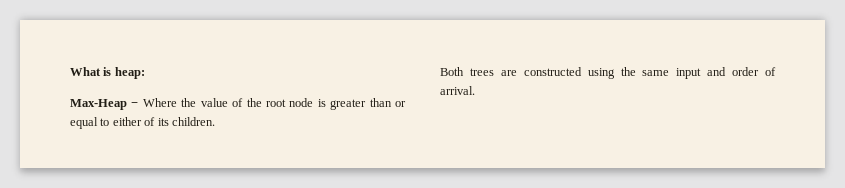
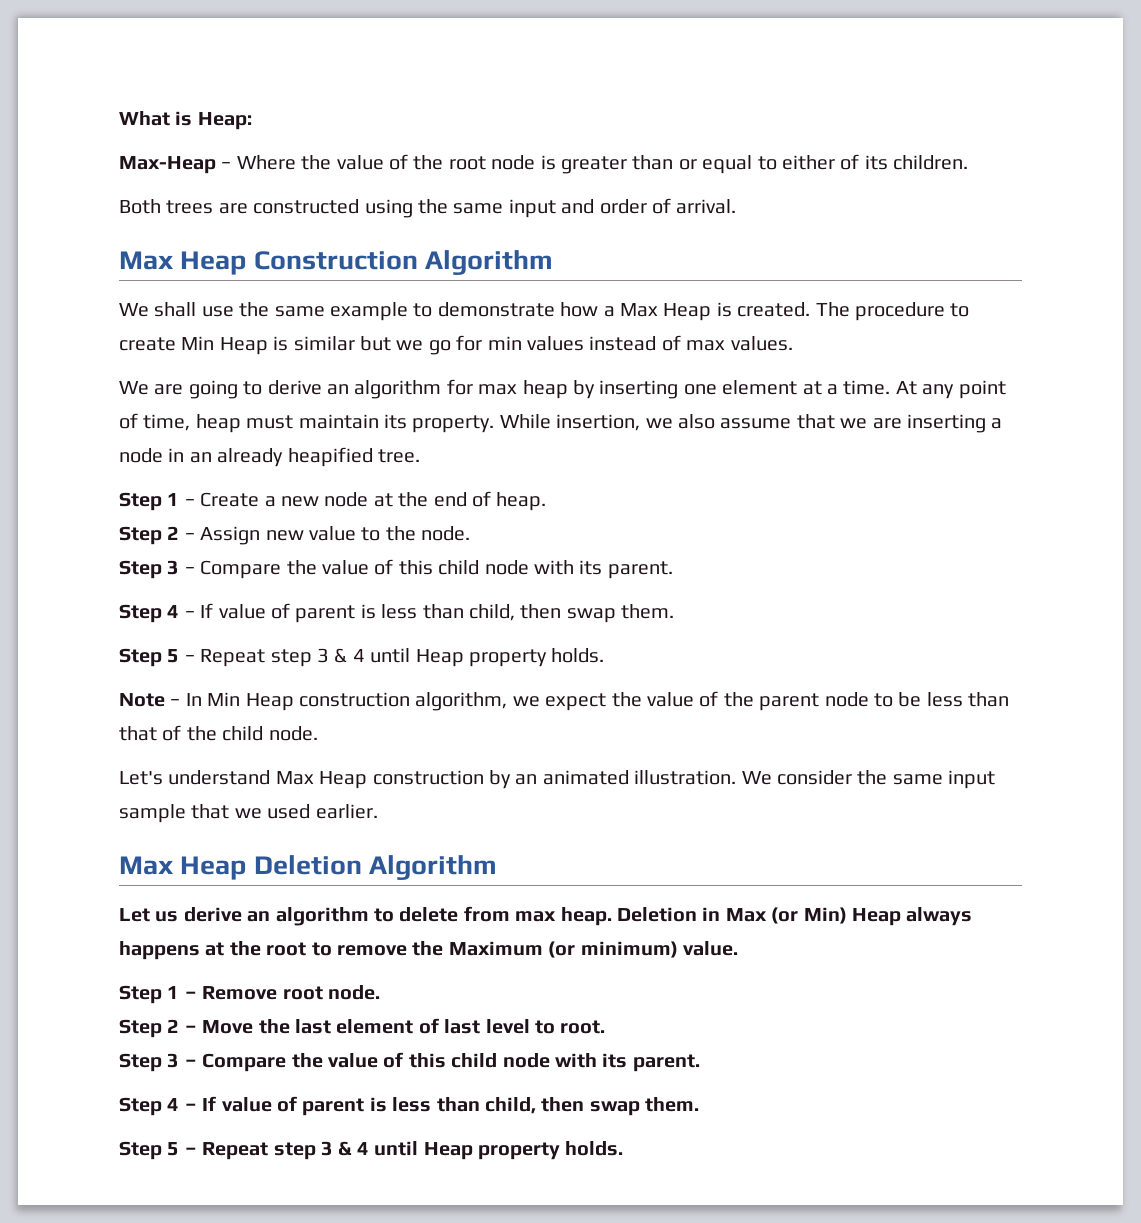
- What is heap:
+ What is Heap:
+ Max Heap Construction Algorithm
+ We shall use the same example to demonstrate how a Max Heap is created. The procedure to create Min Heap is similar but we go for min values instead of max values.
+ We are going to derive an algorithm for max heap by inserting one element at a time. At any point of time, heap must maintain its property. While insertion, we also assume that we are inserting a node in an already heapified tree.
+ Step 1 − Create a new node at the end of heap.
+ Step 2 − Assign new value to the node.
+ Step 3 − Compare the value of this child node with its parent.
+ Step 4 − If value of parent is less than child, then swap them.
+ Step 5 − Repeat step 3 & 4 until Heap property holds.
+ Note − In Min Heap construction algorithm, we expect the value of the parent node to be less than that of the child node.
+ Let's understand Max Heap construction by an animated illustration. We consider the same input sample that we used earlier.
+ Max Heap Deletion Algorithm
+ Let us derive an algorithm to delete from max heap. Deletion in Max (or Min) Heap always happens at the root to remove the Maximum (or minimum) value.
+ Step 1 − Remove root node.
+ Step 2 − Move the last element of last level to root.
+ Step 3 − Compare the value of this child node with its parent.
+ Step 4 − If value of parent is less than child, then swap them.
+ Step 5 − Repeat step 3 & 4 until Heap property holds.

